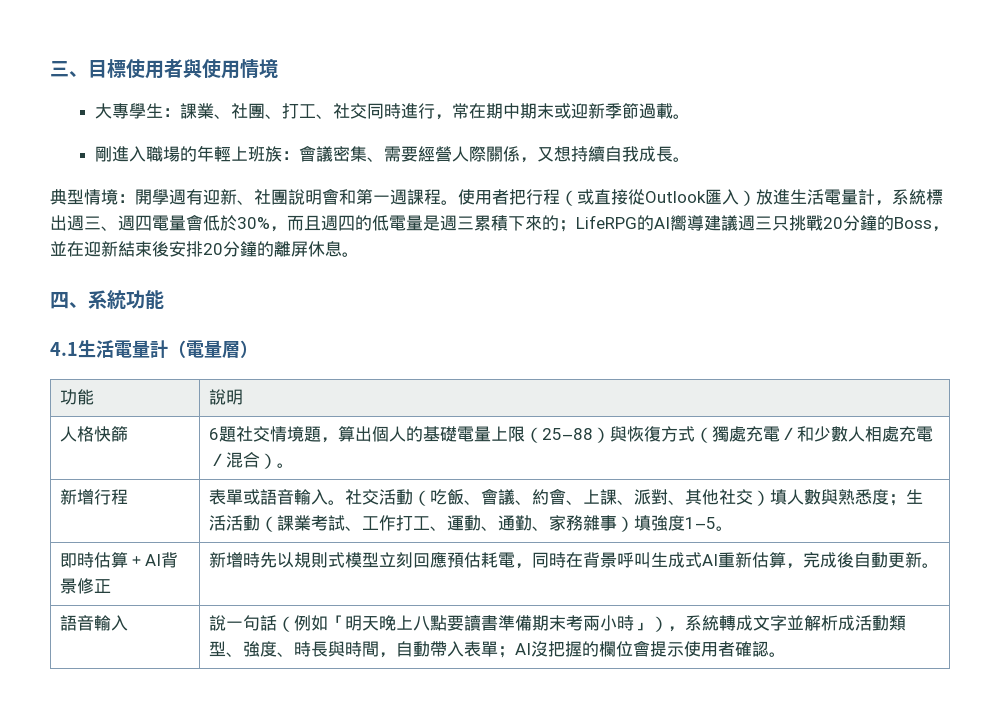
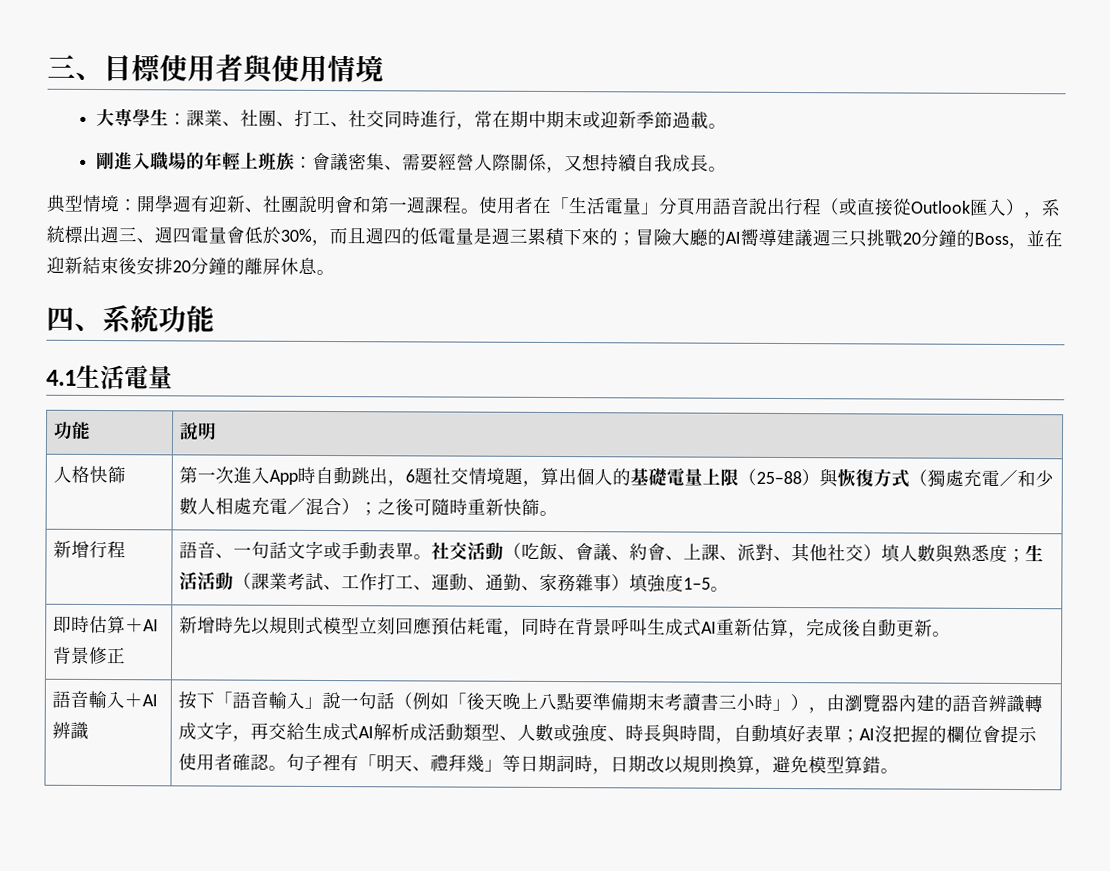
- 使用者把行程（或直接從Outlook匯入）放進生活電量計，系統標出週三、週四電量會低於30%，而且週四的低電量是週三累積下來的；LifeRPG的AI嚮導建議週三只挑戰20分鐘的Boss，並在迎新結束後安排20分鐘的離屏休息。
+ 使用者在「生活電量」分頁用語音說出行程（或直接從Outlook匯入），系統標出週三、週四電量會低於30%，而且週四的低電量是週三累積下來的；冒險大廳的AI嚮導建議週三只挑戰20分鐘的Boss，並在迎新結束後安排20分鐘的離屏休息。
- 4.1生活電量計（電量層）
+ 4.1生活電量
- 人格快篩 | 6題社交情境題，算出個人的基礎電量上限（25–88）與恢復方式（獨處充電／和少數人相處充電／混合）。
- 新增行程 | 表單或語音輸入。社交活動（吃飯、會議、約會、上課、派對、其他社交）填人數與熟悉度；生活活動（課業考試、工作打工、運動、通勤、家務雜事）填強度1–5。
+ 人格快篩 | 第一次進入App時自動跳出，6題社交情境題，算出個人的基礎電量上限（25–88）與恢復方式（獨處充電／和少數人相處充電／混合）；之後可隨時重新快篩。
+ 新增行程 | 語音、一句話文字或手動表單。社交活動（吃飯、會議、約會、上課、派對、其他社交）填人數與熟悉度；生活活動（課業考試、工作打工、運動、通勤、家務雜事）填強度1–5。
- 語音輸入 | 說一句話（例如「明天晚上八點要讀書準備期末考兩小時」），系統轉成文字並解析成活動類型、強度、時長與時間，自動帶入表單；AI沒把握的欄位會提示使用者確認。
+ 語音輸入＋AI辨識 | 按下「語音輸入」說一句話（例如「後天晚上八點要準備期末考讀書三小時」），由瀏覽器內建的語音辨識轉成文字，再交給生成式AI解析成活動類型、人數或強度、時長與時間，自動填好表單；AI沒把握的欄位會提示使用者確認。
+ 句子裡有「明天、禮拜幾」等日期詞時，日期改以規則換算，避免模型算錯。

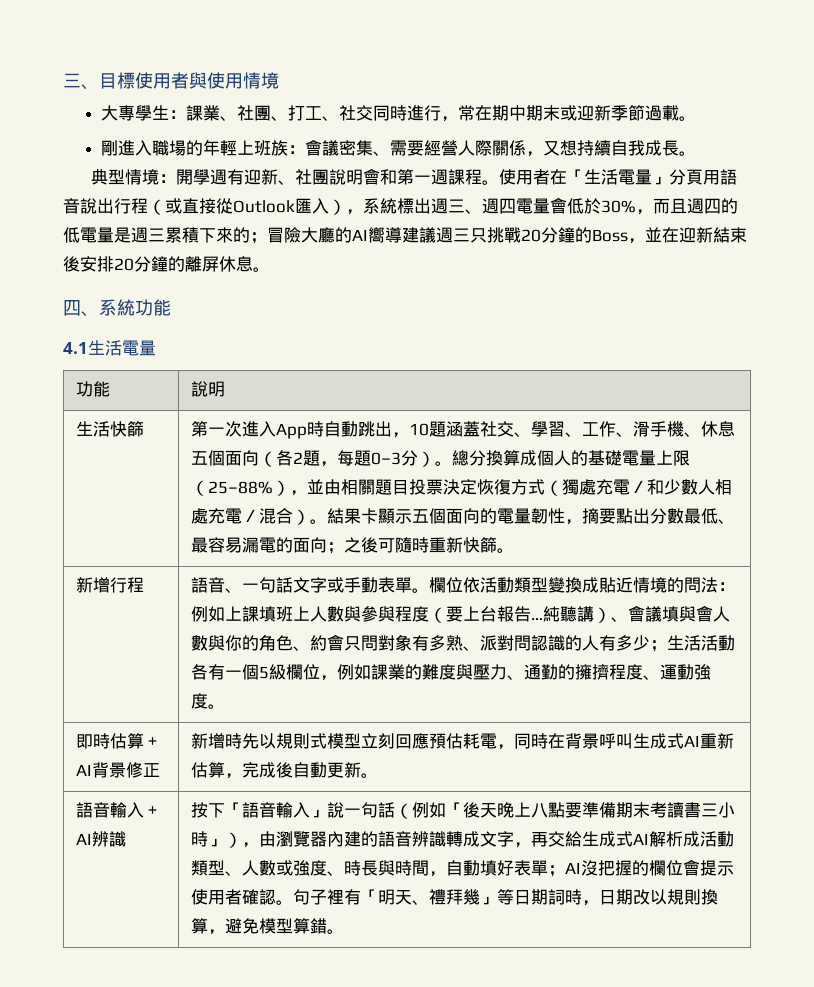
- 人格快篩
+ 生活快篩
- 第一次進入App時自動跳出，6題社交情境題，算出個人的基礎電量上限（25–88）與恢復方式（獨處充電／和少數人相處充電／混合）；之後可隨時重新快篩。
+ 第一次進入App時自動跳出，10題涵蓋社交、學習、工作、滑手機、休息五個面向（各2題，每題0–3分）。總分換算成個人的基礎電量上限（25–88%），並由相關題目投票決定恢復方式（獨處充電／和少數人相處充電／混合）。結果卡顯示五個面向的電量韌性，摘要點出分數最低、最容易漏電的面向；之後可隨時重新快篩。
- 社交活動（吃飯、會議、約會、上課、派對、其他社交）填人數與熟悉度；生活活動（課業考試、工作打工、運動、通勤、家務雜事）填強度1–5。
+ 欄位依活動類型變換成貼近情境的問法：例如上課填班上人數與參與程度（要上台報告…純聽講）、會議填與會人數與你的角色、約會只問對象有多熟、派對問認識的人有多少；生活活動各有一個5級欄位，例如課業的難度與壓力、通勤的擁擠程度、運動強度。

